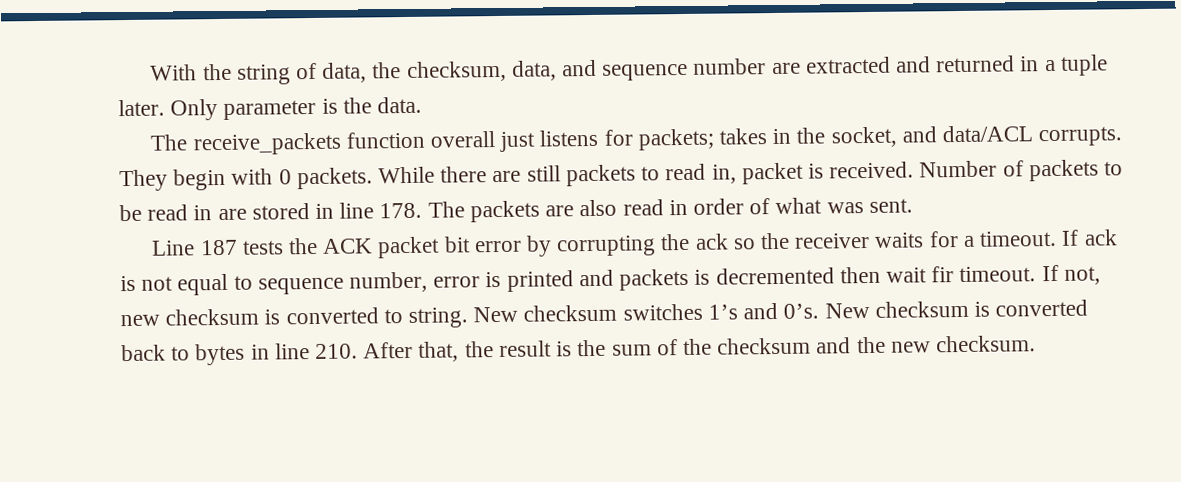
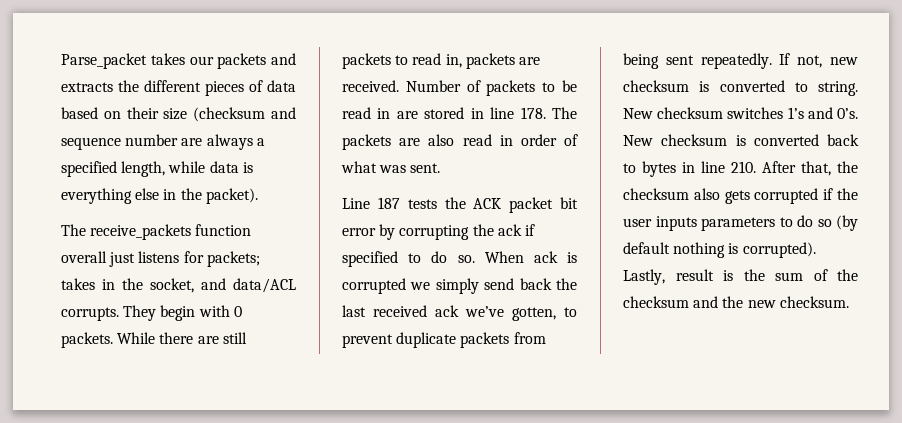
- With the string of data, the checksum, data, and sequence number are extracted and returned in a tuple later. Only parameter is the data.
+ Parse_packet takes our packets and extracts the different pieces of data based on their size (checksum and sequence number are always a specified length, while data is everything else in the packet).
- While there are still packets to read in, packet is received.
+ While there are still packets to read in, packets are received.
- Line 187 tests the ACK packet bit error by corrupting the ack so the receiver waits for a timeout. If ack is not equal to sequence number, error is printed and packets is decremented then wait fir timeout.
+ Line 187 tests the ACK packet bit error by corrupting the ack if specified to do so. When ack is corrupted we simply send back the last received ack we’ve gotten, to prevent duplicate packets from being sent repeatedly.
- New checksum is converted back to bytes in line 210. After that, the result is the sum of the checksum and the new checksum.
+ New checksum is converted back to bytes in line 210. After that, the checksum also gets corrupted if the user inputs parameters to do so (by default nothing is corrupted). Lastly, result is the sum of the checksum and the new checksum.

